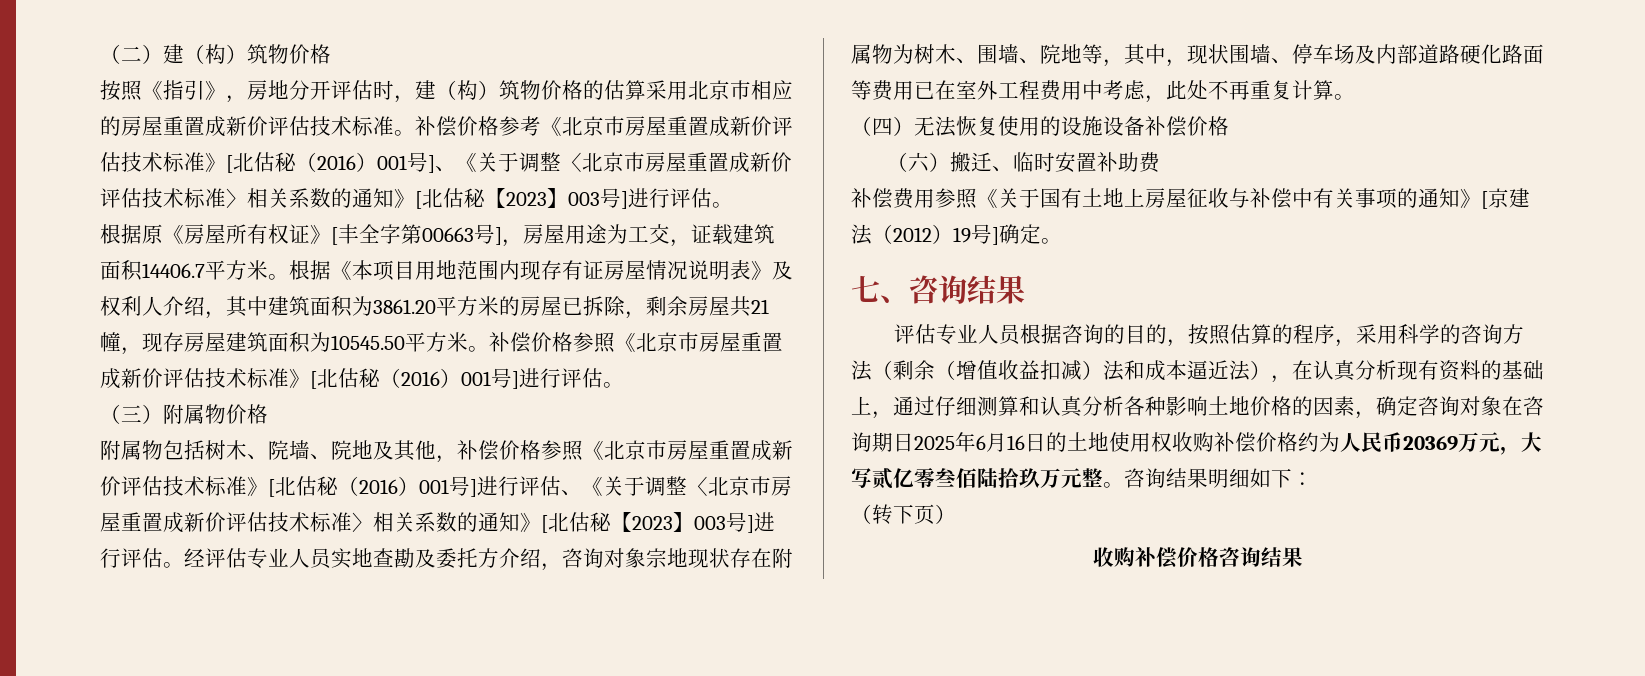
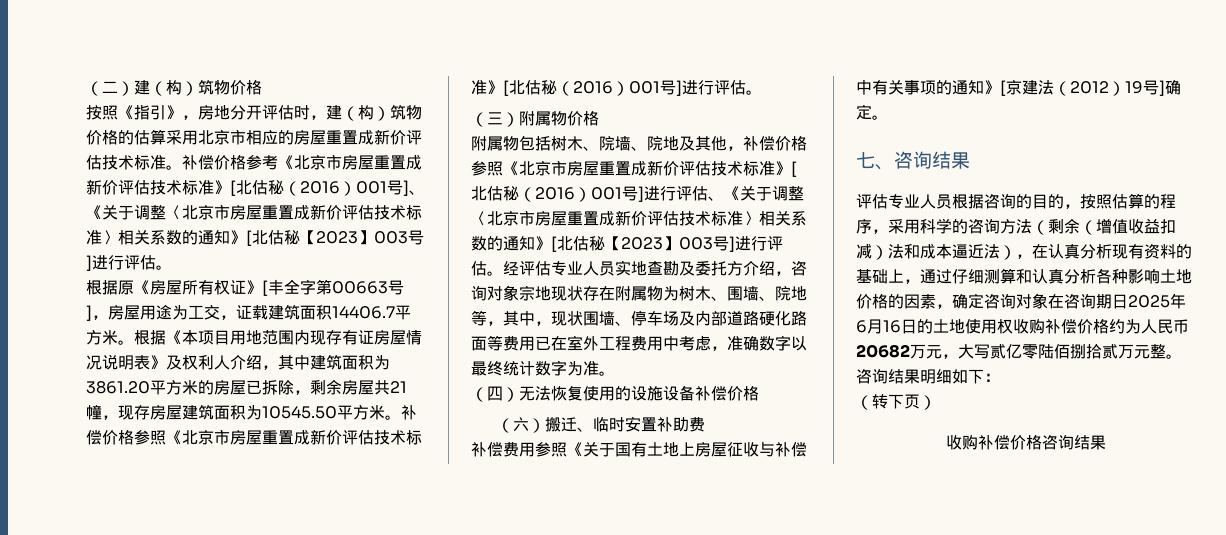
- 经评估专业人员实地查勘及委托方介绍，咨询对象宗地现状存在附属物为树木、围墙、院地等，其中，现状围墙、停车场及内部道路硬化路面等费用已在室外工程费用中考虑，此处不再重复计算。
+ 经评估专业人员实地查勘及委托方介绍，咨询对象宗地现状存在附属物为树木、围墙、院地等，其中，现状围墙、停车场及内部道路硬化路面等费用已在室外工程费用中考虑，准确数字以最终统计数字为准。
- 评估专业人员根据咨询的目的，按照估算的程序，采用科学的咨询方法（剩余（增值收益扣减）法和成本逼近法），在认真分析现有资料的基础上，通过仔细测算和认真分析各种影响土地价格的因素，确定咨询对象在咨询期日2025年6月16日的土地使用权收购补偿价格约为人民币20369万元，大写贰亿零叁佰陆拾玖万元整。
+ 评估专业人员根据咨询的目的，按照估算的程序，采用科学的咨询方法（剩余（增值收益扣减）法和成本逼近法），在认真分析现有资料的基础上，通过仔细测算和认真分析各种影响土地价格的因素，确定咨询对象在咨询期日2025年6月16日的土地使用权收购补偿价格约为人民币20682万元，大写贰亿零陆佰捌拾贰万元整。

